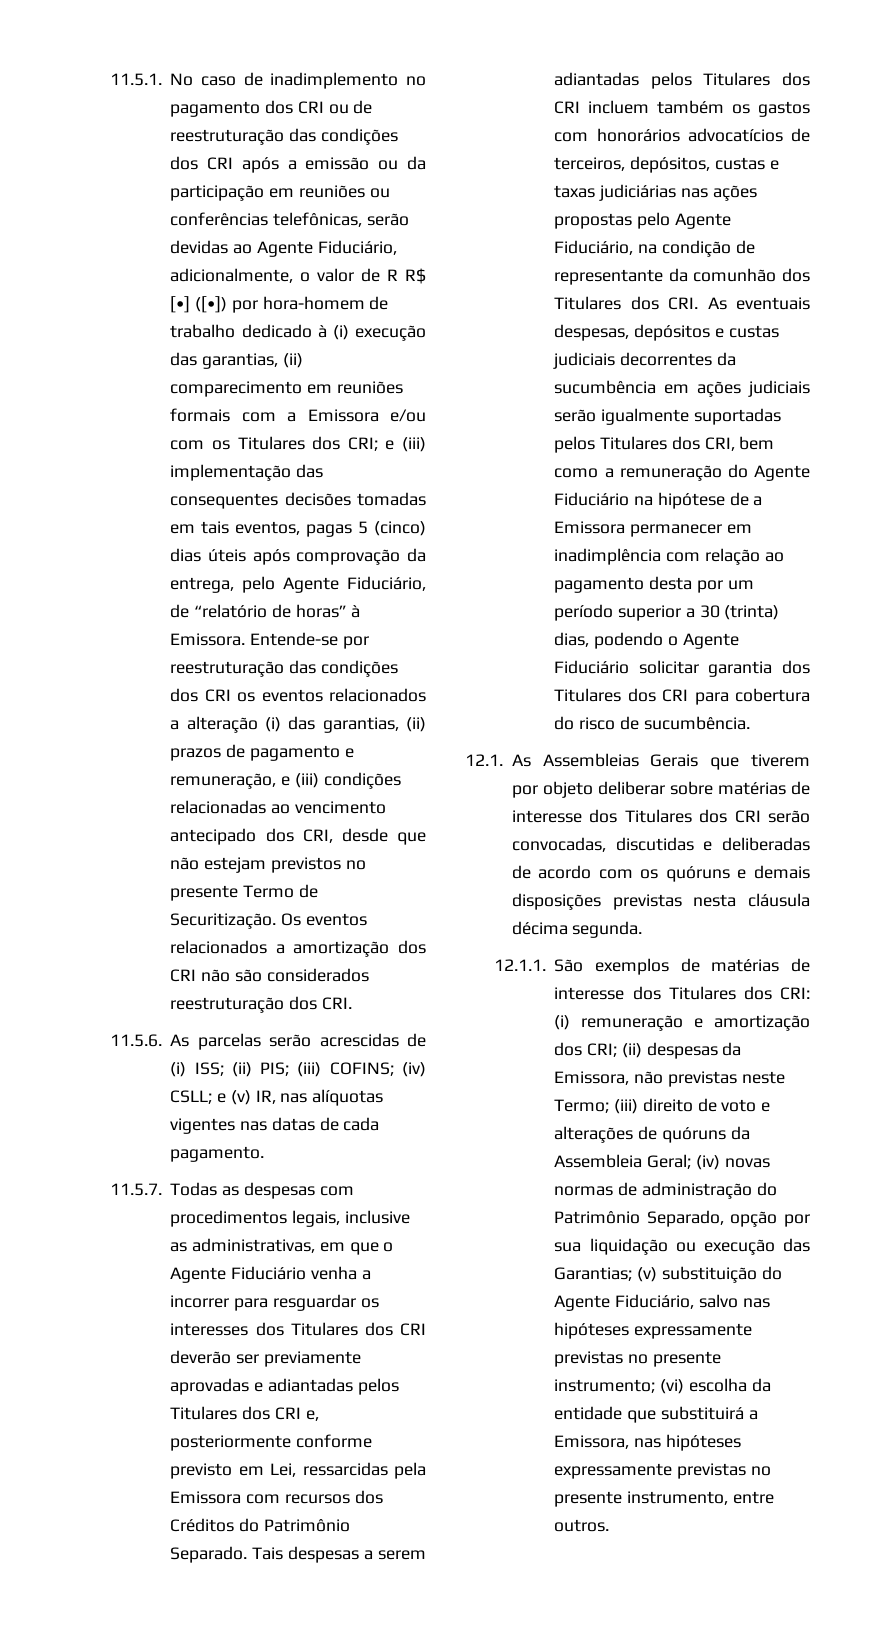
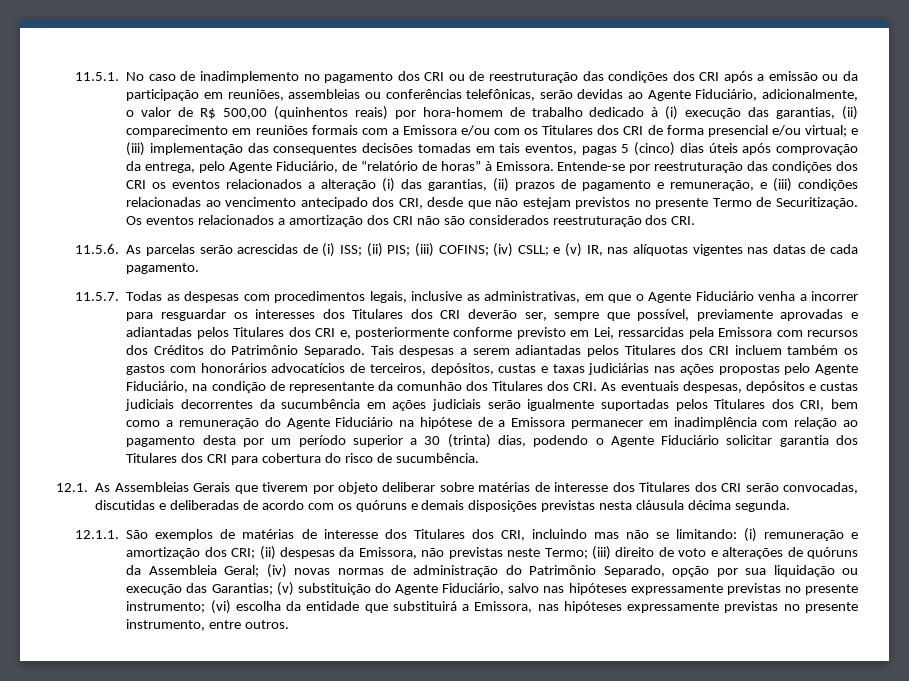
- 11.5.1. No caso de inadimplemento no pagamento dos CRI ou de reestruturação das condições dos CRI após a emissão ou da participação em reuniões ou conferências telefônicas, serão devidas ao Agente Fiduciário, adicionalmente, o valor de R R$ [•] ([•]) por hora-homem de trabalho dedicado à (i) execução das garantias, (ii) comparecimento em reuniões formais com a Emissora e/ou com os Titulares dos CRI;
+ 11.5.1. No caso de inadimplemento no pagamento dos CRI ou de reestruturação das condições dos CRI após a emissão ou da participação em reuniões, assembleias ou conferências telefônicas, serão devidas ao Agente Fiduciário, adicionalmente, o valor de R$ 500,00 (quinhentos reais) por hora-homem de trabalho dedicado à (i) execução das garantias, (ii) comparecimento em reuniões formais com a Emissora e/ou com os Titulares dos CRI de forma presencial e/ou virtual;
- 11.5.7. Todas as despesas com procedimentos legais, inclusive as administrativas, em que o Agente Fiduciário venha a incorrer para resguardar os interesses dos Titulares dos CRI deverão ser previamente aprovadas e adiantadas pelos Titulares dos CRI e, posteriormente conforme previsto em Lei, ressarcidas pela Emissora com recursos dos Créditos do Patrimônio Separado.
+ 11.5.7. Todas as despesas com procedimentos legais, inclusive as administrativas, em que o Agente Fiduciário venha a incorrer para resguardar os interesses dos Titulares dos CRI deverão ser, sempre que possível, previamente aprovadas e adiantadas pelos Titulares dos CRI e, posteriormente conforme previsto em Lei, ressarcidas pela Emissora com recursos dos Créditos do Patrimônio Separado.
- 12.1.1. São exemplos de matérias de interesse dos Titulares dos CRI:
+ 12.1.1. São exemplos de matérias de interesse dos Titulares dos CRI, incluindo mas não se limitando:

